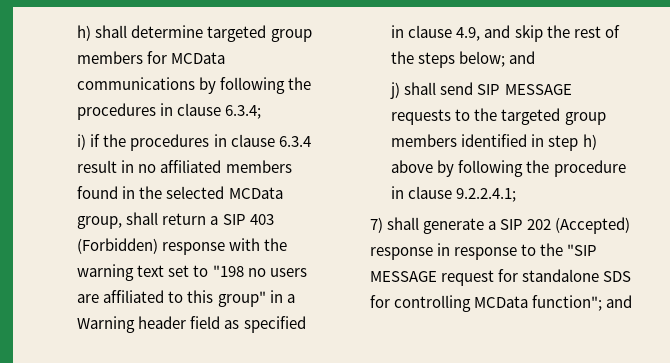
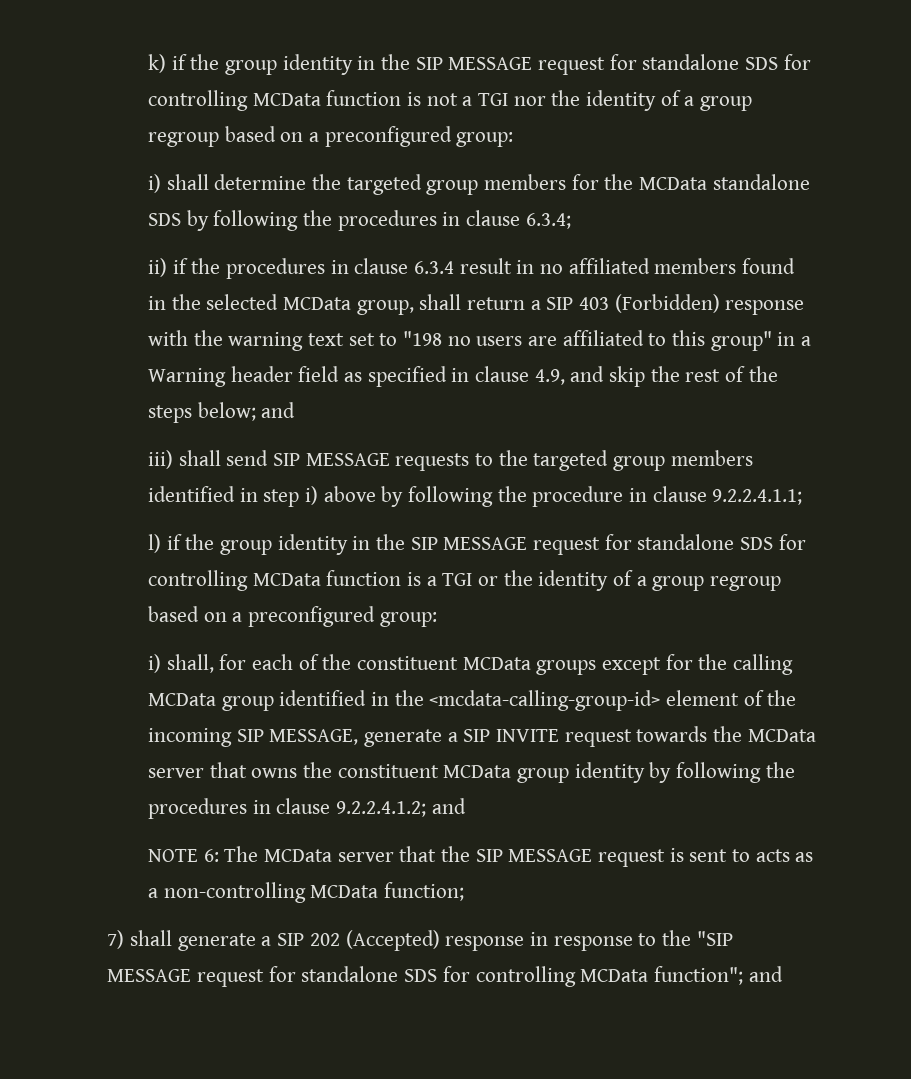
- h) shall determine targeted group members for MCData communications by following the procedures in clause 6.3.4;
+ k) if the group identity in the SIP MESSAGE request for standalone SDS for controlling MCData function is not a TGI nor the identity of a group regroup based on a preconfigured group:
+ i) shall determine the targeted group members for the MCData standalone SDS by following the procedures in clause 6.3.4;
- i) if the procedures in clause 6.3.4 result in no affiliated members found in the selected MCData group, shall return a SIP 403 (Forbidden) response with the warning text set to "198 no users are affiliated to this group" in a Warning header field as specified in clause 4.9, and skip the rest of the steps below; and
+ ii) if the procedures in clause 6.3.4 result in no affiliated members found in the selected MCData group, shall return a SIP 403 (Forbidden) response with the warning text set to "198 no users are affiliated to this group" in a Warning header field as specified in clause 4.9, and skip the rest of the steps below; and
- j) shall send SIP MESSAGE requests to the targeted group members identified in step h) above by following the procedure in clause 9.2.2.4.1;
+ iii) shall send SIP MESSAGE requests to the targeted group members identified in step i) above by following the procedure in clause 9.2.2.4.1.1;
+ l) if the group identity in the SIP MESSAGE request for standalone SDS for controlling MCData function is a TGI or the identity of a group regroup based on a preconfigured group:
+ i) shall, for each of the constituent MCData groups except for the calling MCData group identified in the <mcdata-calling-group-id> element of the incoming SIP MESSAGE, generate a SIP INVITE request towards the MCData server that owns the constituent MCData group identity by following the procedures in clause 9.2.2.4.1.2; and
+ NOTE 6: The MCData server that the SIP MESSAGE request is sent to acts as a non-controlling MCData function;

